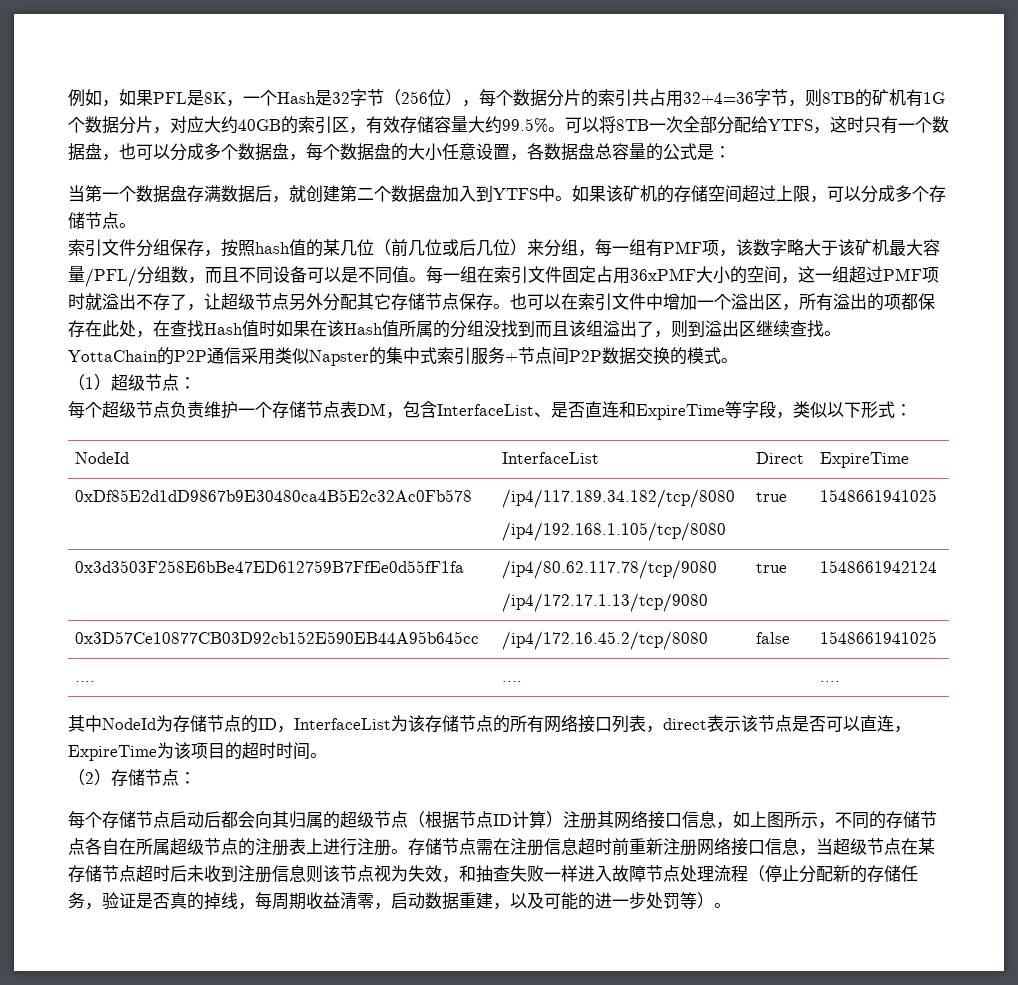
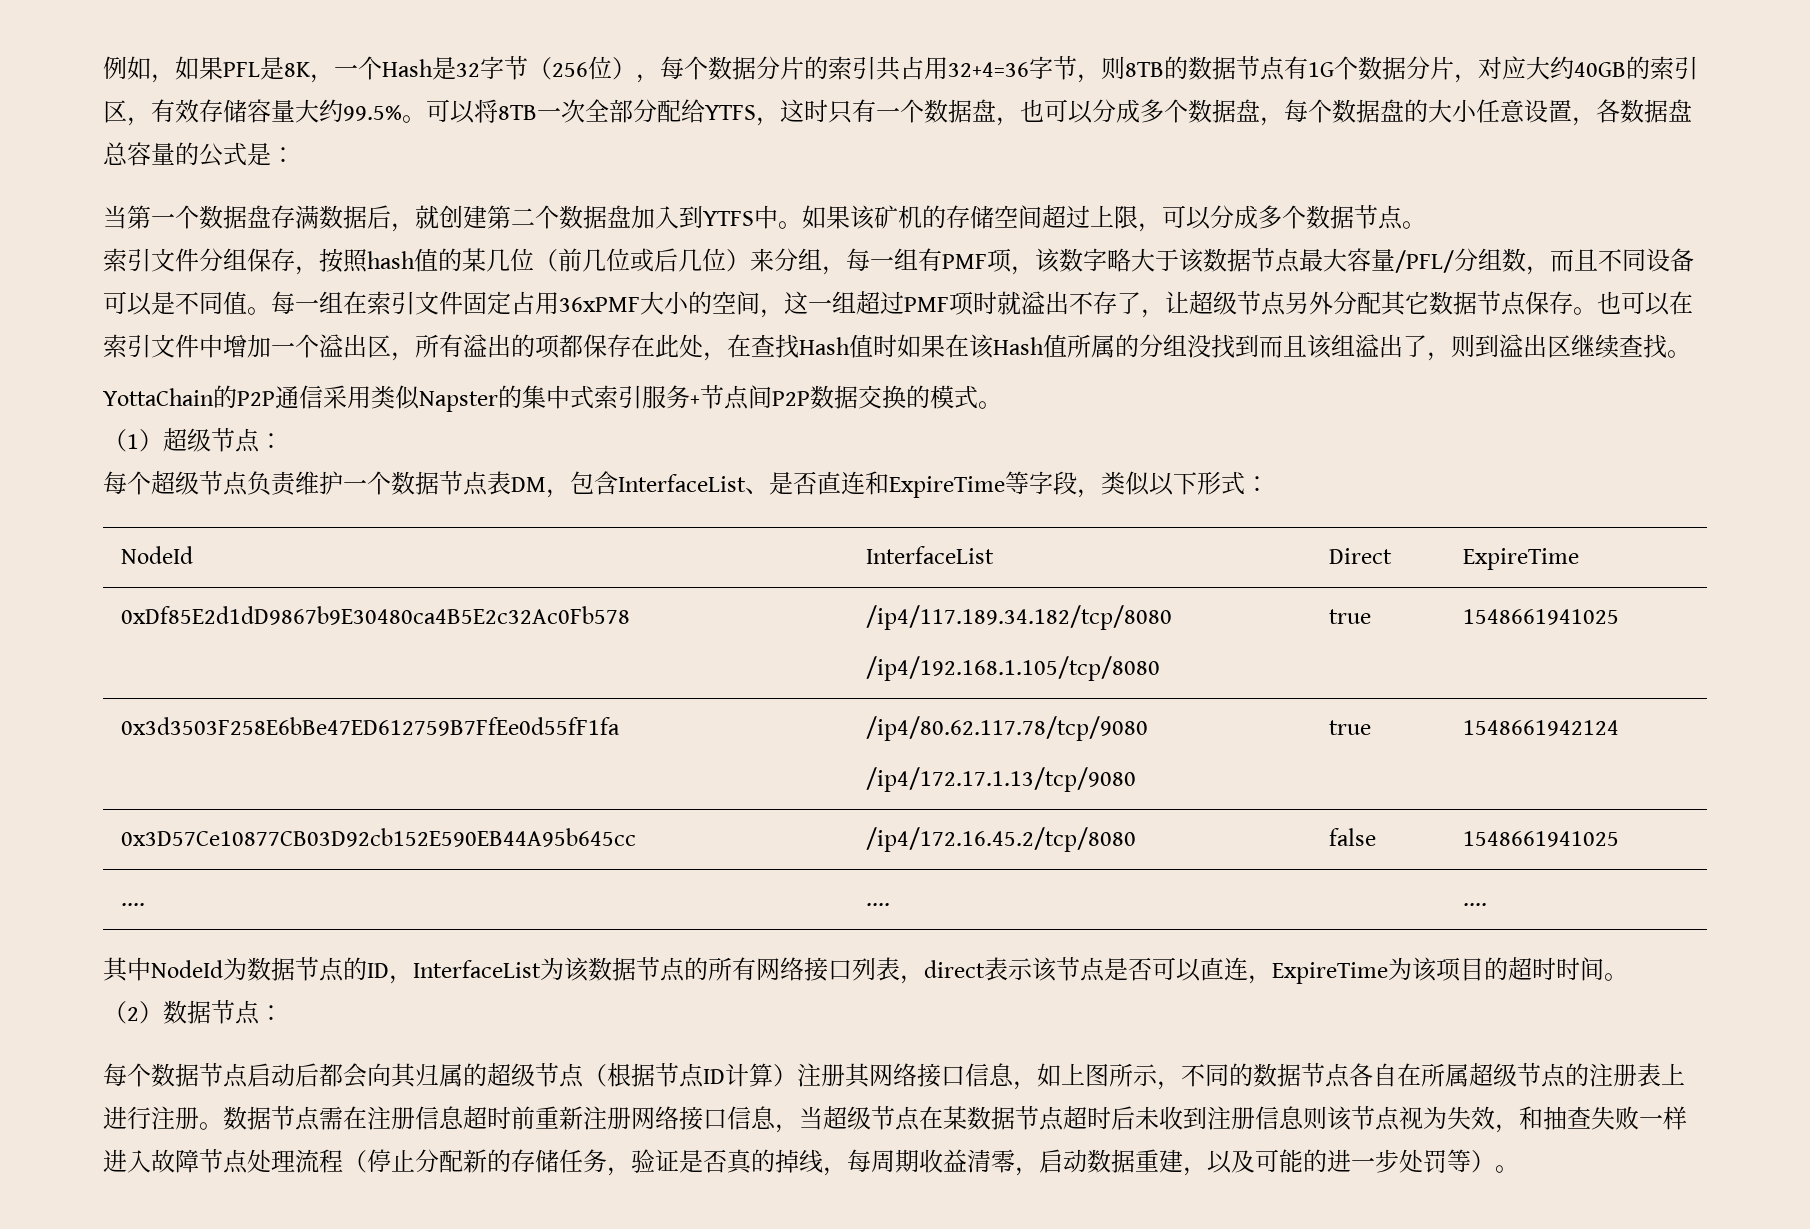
- 例如，如果PFL是8K，一个Hash是32字节（256位），每个数据分片的索引共占用32+4=36字节，则8TB的矿机有1G个数据分片，对应大约40GB的索引区，有效存储容量大约99.5%。
+ 例如，如果PFL是8K，一个Hash是32字节（256位），每个数据分片的索引共占用32+4=36字节，则8TB的数据节点有1G个数据分片，对应大约40GB的索引区，有效存储容量大约99.5%。
- 如果该矿机的存储空间超过上限，可以分成多个存储节点。
+ 如果该矿机的存储空间超过上限，可以分成多个数据节点。
- 索引文件分组保存，按照hash值的某几位（前几位或后几位）来分组，每一组有PMF项，该数字略大于该矿机最大容量/PFL/分组数，而且不同设备可以是不同值。
+ 索引文件分组保存，按照hash值的某几位（前几位或后几位）来分组，每一组有PMF项，该数字略大于该数据节点最大容量/PFL/分组数，而且不同设备可以是不同值。
- 每一组在索引文件固定占用36xPMF大小的空间，这一组超过PMF项时就溢出不存了，让超级节点另外分配其它存储节点保存。
+ 每一组在索引文件固定占用36xPMF大小的空间，这一组超过PMF项时就溢出不存了，让超级节点另外分配其它数据节点保存。
- 每个超级节点负责维护一个存储节点表DM，包含InterfaceList、是否直连和ExpireTime等字段，类似以下形式：
+ 每个超级节点负责维护一个数据节点表DM，包含InterfaceList、是否直连和ExpireTime等字段，类似以下形式：
- 其中NodeId为存储节点的ID，InterfaceList为该存储节点的所有网络接口列表，direct表示该节点是否可以直连，ExpireTime为该项目的超时时间。
+ 其中NodeId为数据节点的ID，InterfaceList为该数据节点的所有网络接口列表，direct表示该节点是否可以直连，ExpireTime为该项目的超时时间。
- （2）存储节点：
- 每个存储节点启动后都会向其归属的超级节点（根据节点ID计算）注册其网络接口信息，如上图所示，不同的存储节点各自在所属超级节点的注册表上进行注册。
+ （2）数据节点：
+ 每个数据节点启动后都会向其归属的超级节点（根据节点ID计算）注册其网络接口信息，如上图所示，不同的数据节点各自在所属超级节点的注册表上进行注册。
- 存储节点需在注册信息超时前重新注册网络接口信息，当超级节点在某存储节点超时后未收到注册信息则该节点视为失效，和抽查失败一样进入故障节点处理流程（停止分配新的存储任务，验证是否真的掉线，每周期收益清零，启动数据重建，以及可能的进一步处罚等）。
+ 数据节点需在注册信息超时前重新注册网络接口信息，当超级节点在某数据节点超时后未收到注册信息则该节点视为失效，和抽查失败一样进入故障节点处理流程（停止分配新的存储任务，验证是否真的掉线，每周期收益清零，启动数据重建，以及可能的进一步处罚等）。

